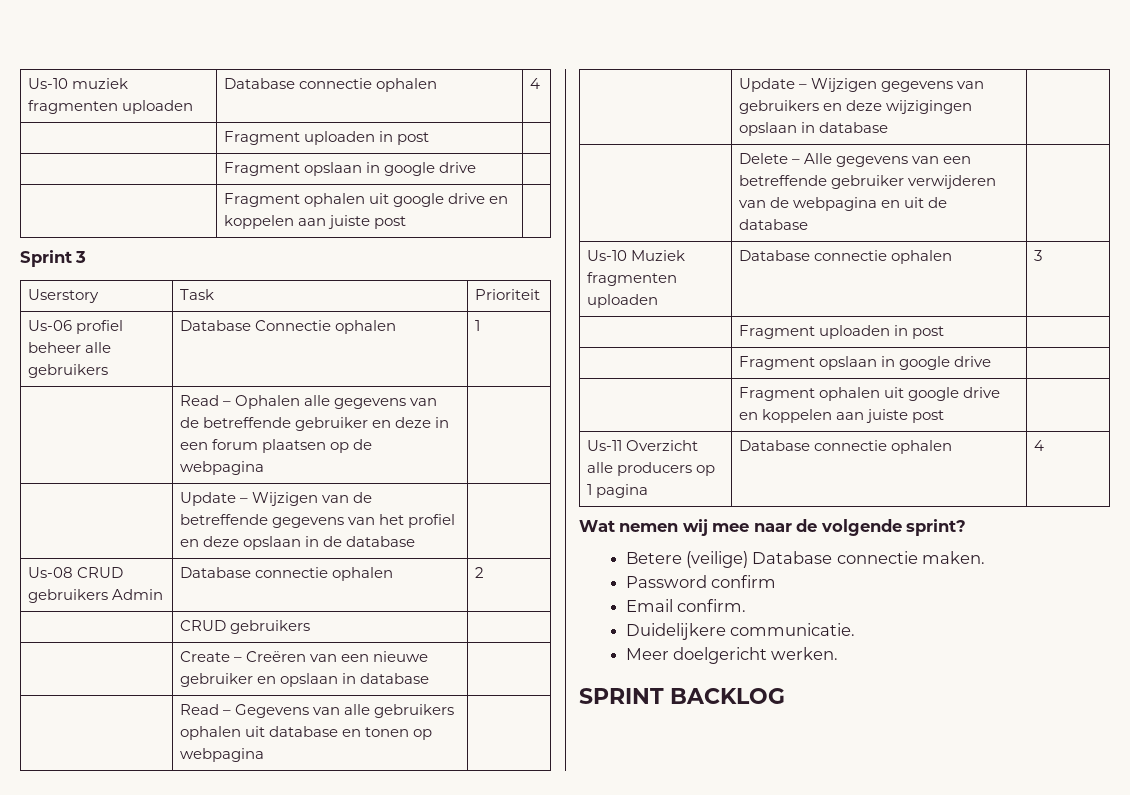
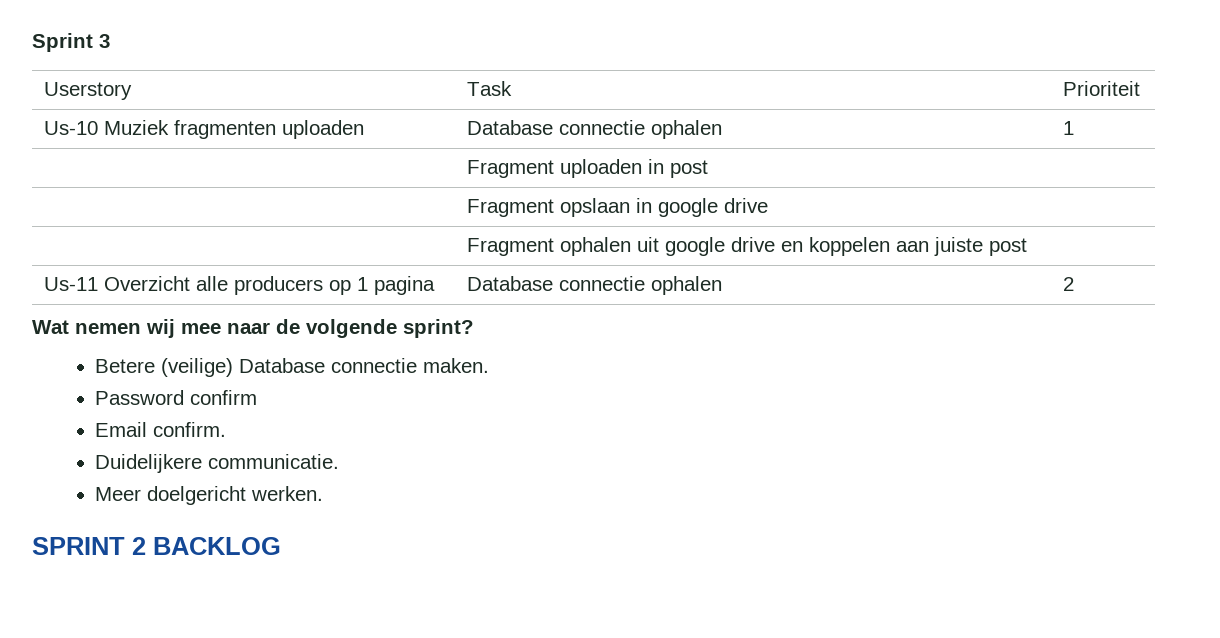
- Us-10 muziek fragmenten uploaden | Database connectie ophalen | 4
- | Fragment uploaden in post |
- | Fragment opslaan in google drive |
- | Fragment ophalen uit google drive en koppelen aan juiste post |
- Us-06 profiel beheer alle gebruikers | Database Connectie ophalen | 1
- | Read – Ophalen alle gegevens van de betreffende gebruiker en deze in een forum plaatsen op de webpagina |
- | Update – Wijzigen van de betreffende gegevens van het profiel en deze opslaan in de database |
- Us-08 CRUD gebruikers Admin | Database connectie ophalen | 2
- | CRUD gebruikers |
- | Create – Creëren van een nieuwe gebruiker en opslaan in database |
- | Read – Gegevens van alle gebruikers ophalen uit database en tonen op webpagina |
- | Update – Wijzigen gegevens van gebruikers en deze wijzigingen opslaan in database |
- | Delete – Alle gegevens van een betreffende gebruiker verwijderen van de webpagina en uit de database |
- Us-10 Muziek fragmenten uploaden | Database connectie ophalen | 3
+ Us-10 Muziek fragmenten uploaden | Database connectie ophalen | 1
- Us-11 Overzicht alle producers op 1 pagina | Database connectie ophalen | 4
+ Us-11 Overzicht alle producers op 1 pagina | Database connectie ophalen | 2
- SPRINT BACKLOG
+ SPRINT 2 BACKLOG

